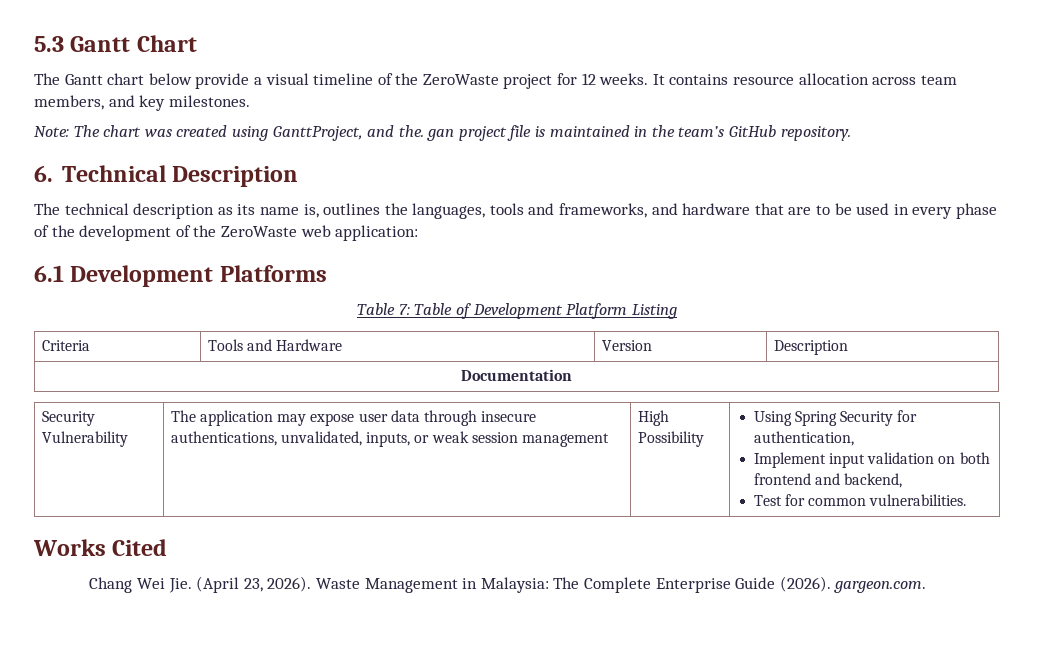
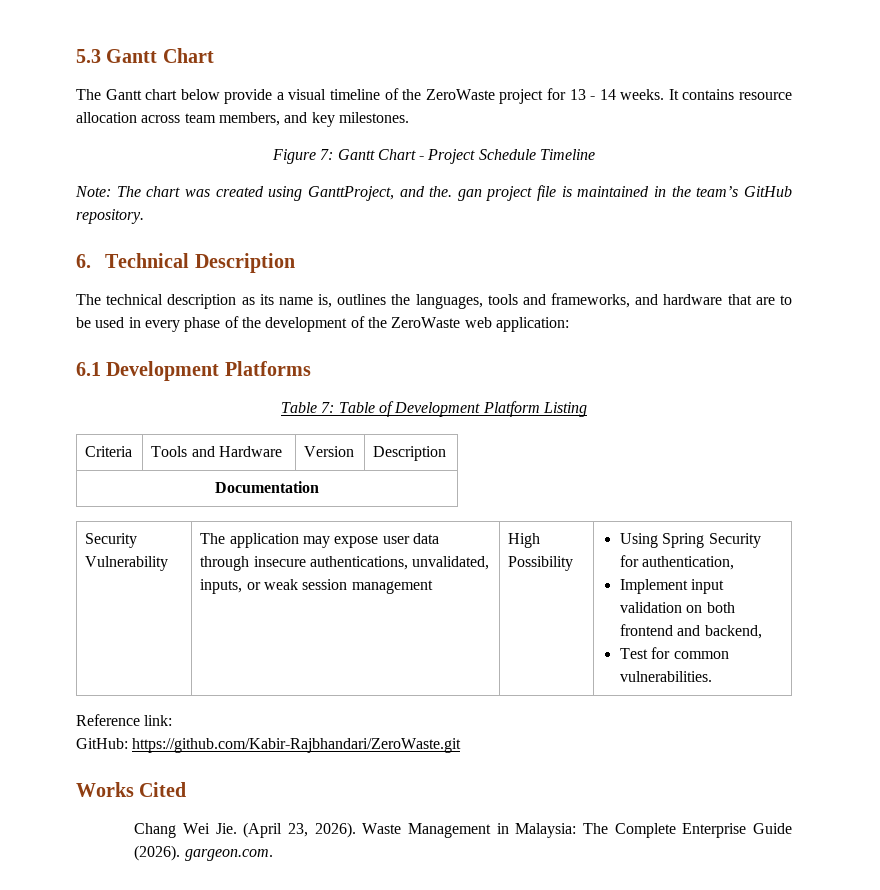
- The Gantt chart below provide a visual timeline of the ZeroWaste project for 12 weeks.
+ The Gantt chart below provide a visual timeline of the ZeroWaste project for 13 - 14 weeks.
+ Figure 7: Gantt Chart - Project Schedule Timeline
+ Reference link:
+ GitHub: https://github.com/Kabir-Rajbhandari/ZeroWaste.git

